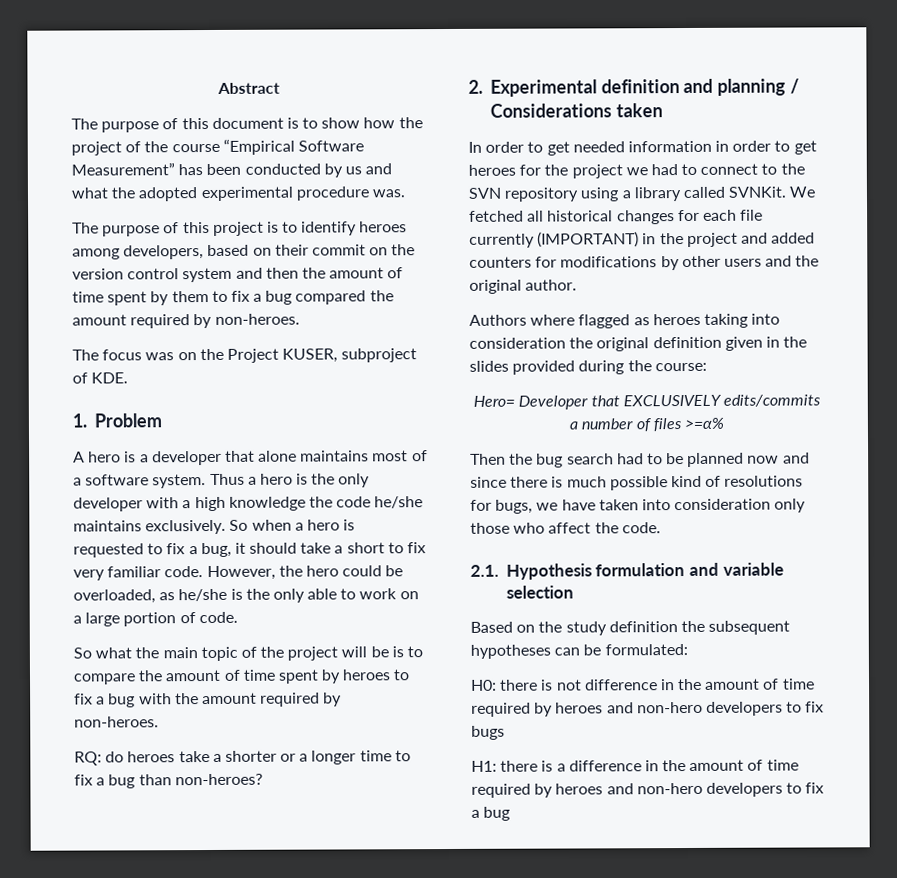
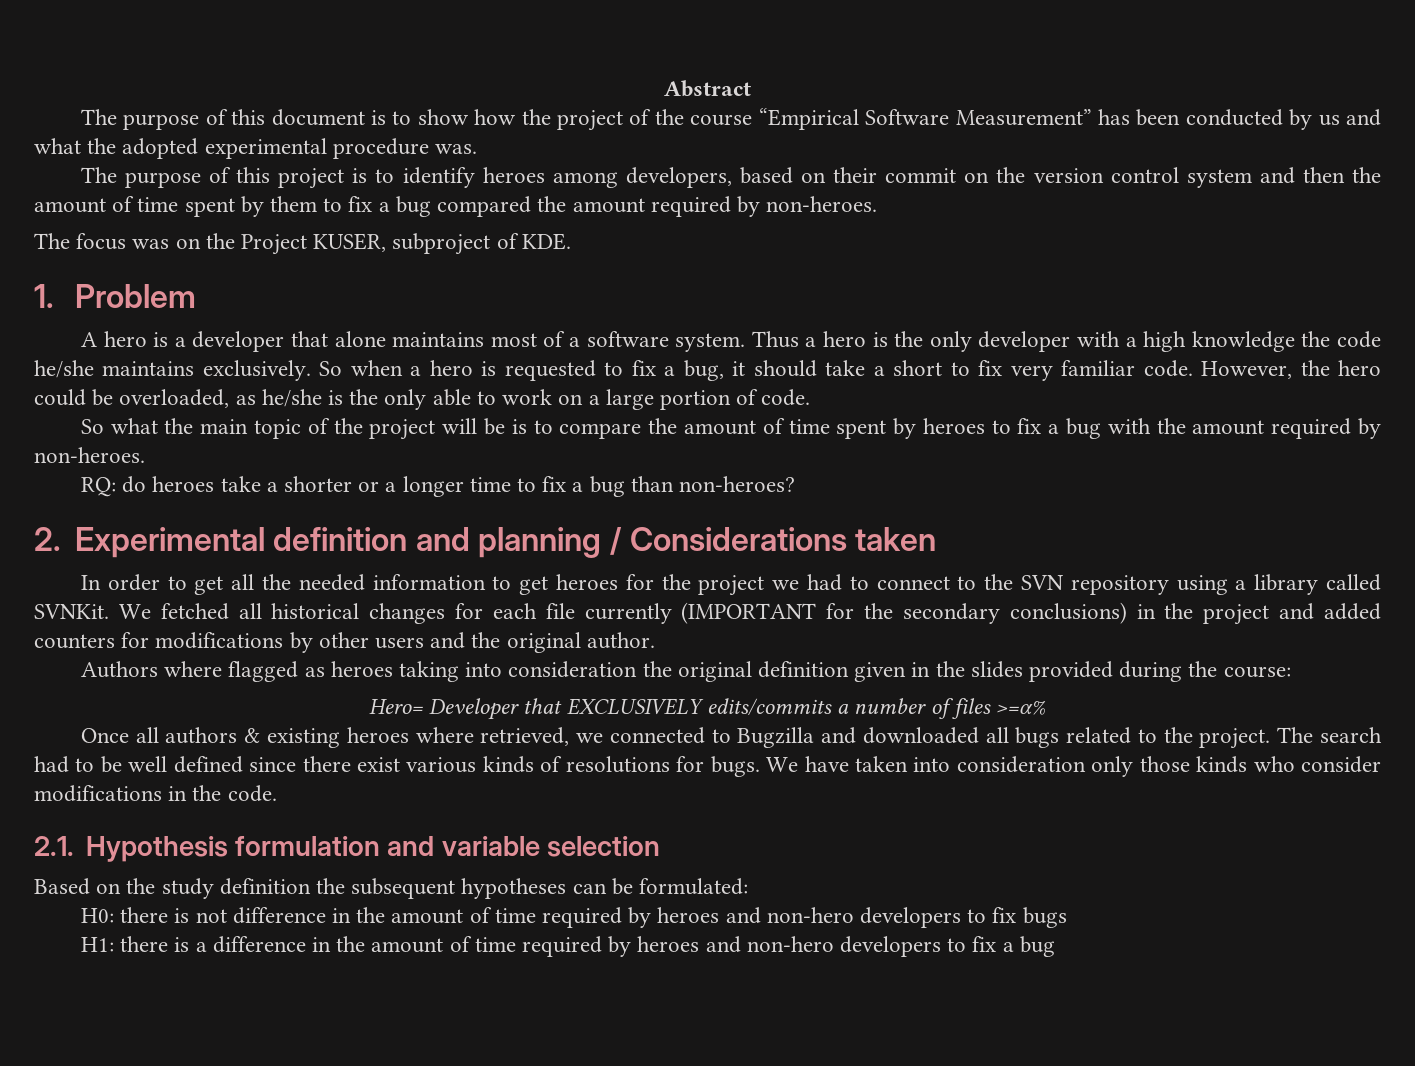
- In order to get needed information in order to get heroes for the project we had to connect to the SVN repository using a library called SVNKit.
+ In order to get all the needed information to get heroes for the project we had to connect to the SVN repository using a library called SVNKit.
- We fetched all historical changes for each file currently (IMPORTANT) in the project and added counters for modifications by other users and the original author.
+ We fetched all historical changes for each file currently (IMPORTANT for the secondary conclusions) in the project and added counters for modifications by other users and the original author.
- Then the bug search had to be planned now and since there is much possible kind of resolutions for bugs, we have taken into consideration only those who affect the code.
+ Once all authors & existing heroes where retrieved, we connected to Bugzilla and downloaded all bugs related to the project. The search had to be well defined since there exist various kinds of resolutions for bugs. We have taken into consideration only those kinds who consider modifications in the code.

